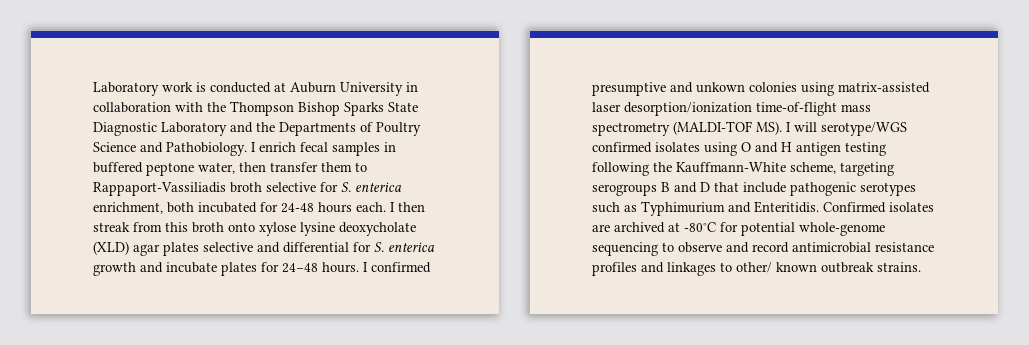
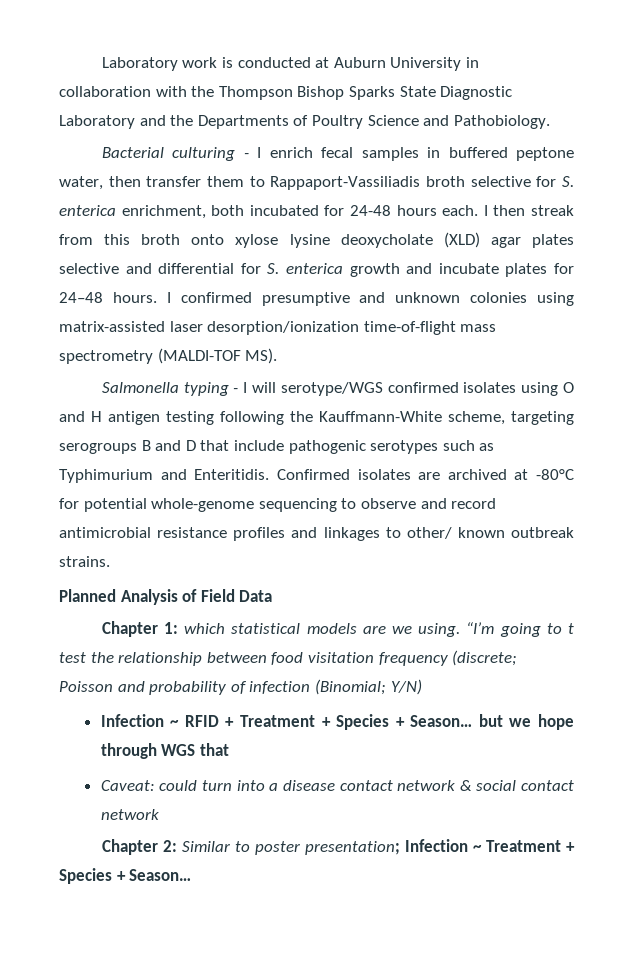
- Laboratory work is conducted at Auburn University in collaboration with the Thompson Bishop Sparks State Diagnostic Laboratory and the Departments of Poultry Science and Pathobiology. I enrich fecal samples in buffered peptone water, then transfer them to Rappaport-Vassiliadis broth selective for S. enterica enrichment, both incubated for 24-48 hours each.
+ Laboratory work is conducted at Auburn University in collaboration with the Thompson Bishop Sparks State Diagnostic Laboratory and the Departments of Poultry Science and Pathobiology.
+ Bacterial culturing - I enrich fecal samples in buffered peptone water, then transfer them to Rappaport-Vassiliadis broth selective for S. enterica enrichment, both incubated for 24-48 hours each.
- I confirmed presumptive and unkown colonies using matrix-assisted laser desorption/ionization time-of-flight mass spectrometry (MALDI-TOF MS). I will serotype/WGS confirmed isolates using O and H antigen testing following the Kauffmann-White scheme, targeting serogroups B and D that include pathogenic serotypes such as Typhimurium and Enteritidis.
+ I confirmed presumptive and unknown colonies using matrix-assisted laser desorption/ionization time-of-flight mass spectrometry (MALDI-TOF MS).
+ Salmonella typing - I will serotype/WGS confirmed isolates using O and H antigen testing following the Kauffmann-White scheme, targeting serogroups B and D that include pathogenic serotypes such as Typhimurium and Enteritidis.
+ Planned Analysis of Field Data
+ Chapter 1: which statistical models are we using. “I’m going to t test the relationship between food visitation frequency (discrete; Poisson and probability of infection (Binomial; Y/N)
+ Infection ~ RFID + Treatment + Species + Season… but we hope through WGS that
+ Caveat: could turn into a disease contact network & social contact network
+ Chapter 2: Similar to poster presentation; Infection ~ Treatment + Species + Season…

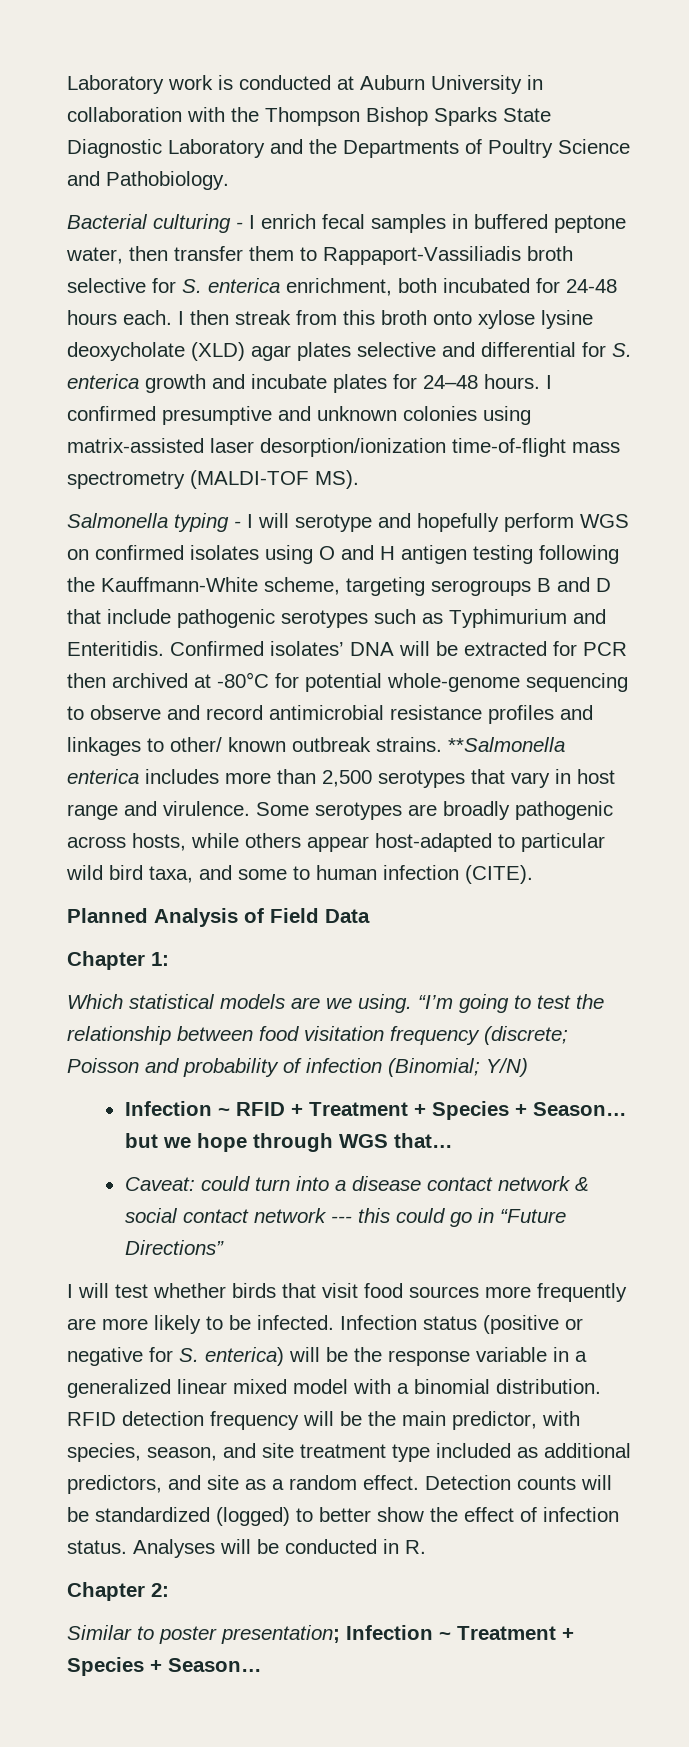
- Salmonella typing - I will serotype/WGS confirmed isolates using O and H antigen testing following the Kauffmann-White scheme, targeting serogroups B and D that include pathogenic serotypes such as Typhimurium and Enteritidis.
+ Salmonella typing - I will serotype and hopefully perform WGS on confirmed isolates using O and H antigen testing following the Kauffmann-White scheme, targeting serogroups B and D that include pathogenic serotypes such as Typhimurium and Enteritidis.
- Confirmed isolates are archived at -80°C for potential whole-genome sequencing to observe and record antimicrobial resistance profiles and linkages to other/ known outbreak strains.
+ Confirmed isolates’ DNA will be extracted for PCR then archived at -80°C for potential whole-genome sequencing to observe and record antimicrobial resistance profiles and linkages to other/ known outbreak strains. **Salmonella enterica includes more than 2,500 serotypes that vary in host range and virulence. Some serotypes are broadly pathogenic across hosts, while others appear host-adapted to particular wild bird taxa, and some to human infection (CITE).
- Chapter 1: which statistical models are we using.
+ Chapter 1:
+ Which statistical models are we using.
- “I’m going to t test the relationship between food visitation frequency (discrete; Poisson and probability of infection (Binomial; Y/N)
+ “I’m going to test the relationship between food visitation frequency (discrete; Poisson and probability of infection (Binomial; Y/N)
- Infection ~ RFID + Treatment + Species + Season… but we hope through WGS that
+ Infection ~ RFID + Treatment + Species + Season… but we hope through WGS that…
- Caveat: could turn into a disease contact network & social contact network
+ Caveat: could turn into a disease contact network & social contact network --- this could go in “Future Directions”
+ I will test whether birds that visit food sources more frequently are more likely to be infected. Infection status (positive or negative for S. enterica) will be the response variable in a generalized linear mixed model with a binomial distribution. RFID detection frequency will be the main predictor, with species, season, and site treatment type included as additional predictors, and site as a random effect. Detection counts will be standardized (logged) to better show the effect of infection status. Analyses will be conducted in R.
- Chapter 2: Similar to poster presentation; Infection ~ Treatment + Species + Season…
+ Chapter 2:
+ Similar to poster presentation; Infection ~ Treatment + Species + Season…

